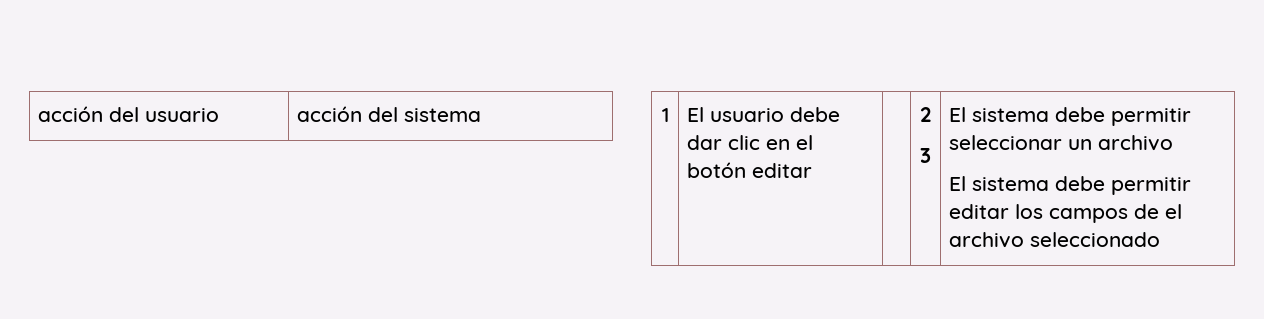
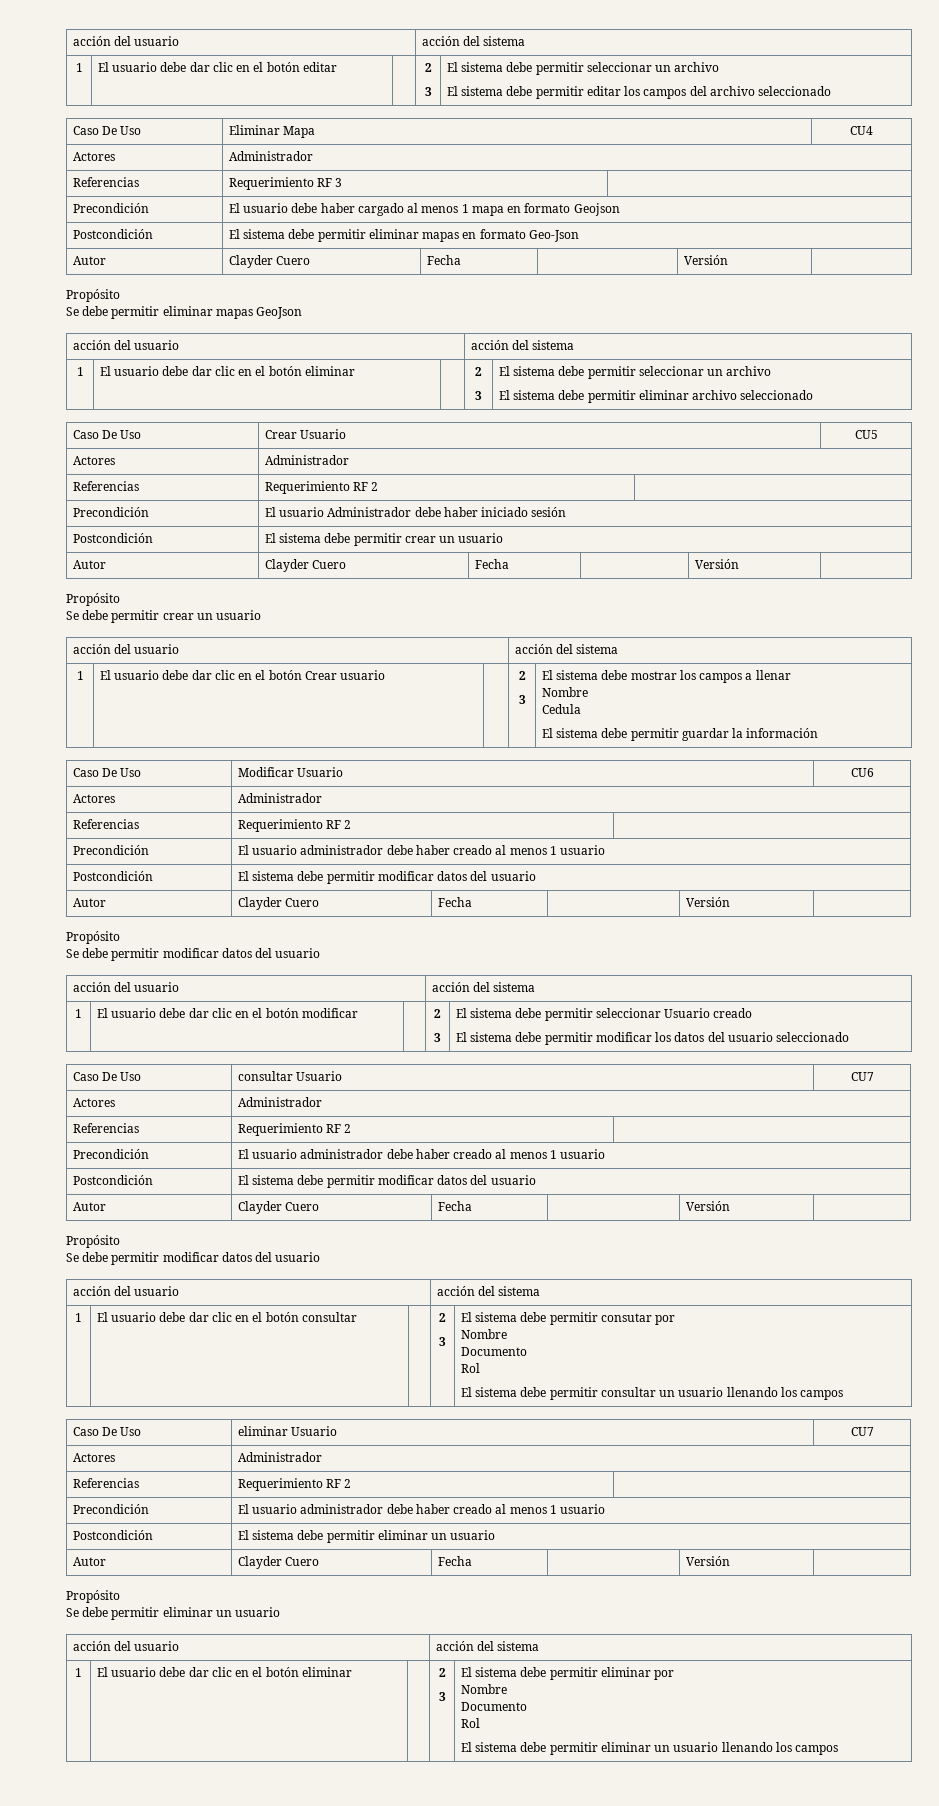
  1 | El usuario debe dar clic en el botón editar | | 2
  3 | El sistema debe permitir seleccionar un archivo
- El sistema debe permitir editar los campos de el archivo seleccionado
+ El sistema debe permitir editar los campos del archivo seleccionado
+ Caso De Uso | Eliminar Mapa | CU4
+ Actores | Administrador
+ Referencias | Requerimiento RF 3 |
+ Precondición | El usuario debe haber cargado al menos 1 mapa en formato Geojson
+ Postcondición | El sistema debe permitir eliminar mapas en formato Geo-Json
+ Autor | Clayder Cuero | Fecha | | Versión |
+ Propósito
+ Se debe permitir eliminar mapas GeoJson
+ acción del usuario | acción del sistema
+ 1 | El usuario debe dar clic en el botón eliminar | | 2
+ 3 | El sistema debe permitir seleccionar un archivo
+ El sistema debe permitir eliminar archivo seleccionado
+ Caso De Uso | Crear Usuario | CU5
+ Actores | Administrador
+ Referencias | Requerimiento RF 2 |
+ Precondición | El usuario Administrador debe haber iniciado sesión
+ Postcondición | El sistema debe permitir crear un usuario
+ Autor | Clayder Cuero | Fecha | | Versión |
+ Propósito
+ Se debe permitir crear un usuario
+ acción del usuario | acción del sistema
+ 1 | El usuario debe dar clic en el botón Crear usuario | | 2
+ 3 | El sistema debe mostrar los campos a llenar
+ Nombre
+ Cedula
+ El sistema debe permitir guardar la información
+ Caso De Uso | Modificar Usuario | CU6
+ Actores | Administrador
+ Referencias | Requerimiento RF 2 |
+ Precondición | El usuario administrador debe haber creado al menos 1 usuario
+ Postcondición | El sistema debe permitir modificar datos del usuario
+ Autor | Clayder Cuero | Fecha | | Versión |
+ Propósito
+ Se debe permitir modificar datos del usuario
+ acción del usuario | acción del sistema
+ 1 | El usuario debe dar clic en el botón modificar | | 2
+ 3 | El sistema debe permitir seleccionar Usuario creado
+ El sistema debe permitir modificar los datos del usuario seleccionado
+ Caso De Uso | consultar Usuario | CU7
+ Actores | Administrador
+ Referencias | Requerimiento RF 2 |
+ Precondición | El usuario administrador debe haber creado al menos 1 usuario
+ Postcondición | El sistema debe permitir modificar datos del usuario
+ Autor | Clayder Cuero | Fecha | | Versión |
+ Propósito
+ Se debe permitir modificar datos del usuario
+ acción del usuario | acción del sistema
+ 1 | El usuario debe dar clic en el botón consultar | | 2
+ 3 | El sistema debe permitir consutar por
+ Nombre
+ Documento
+ Rol
+ El sistema debe permitir consultar un usuario llenando los campos
+ Caso De Uso | eliminar Usuario | CU7
+ Actores | Administrador
+ Referencias | Requerimiento RF 2 |
+ Precondición | El usuario administrador debe haber creado al menos 1 usuario
+ Postcondición | El sistema debe permitir eliminar un usuario
+ Autor | Clayder Cuero | Fecha | | Versión |
+ Propósito
+ Se debe permitir eliminar un usuario
+ acción del usuario | acción del sistema
+ 1 | El usuario debe dar clic en el botón eliminar | | 2
+ 3 | El sistema debe permitir eliminar por
+ Nombre
+ Documento
+ Rol
+ El sistema debe permitir eliminar un usuario llenando los campos

